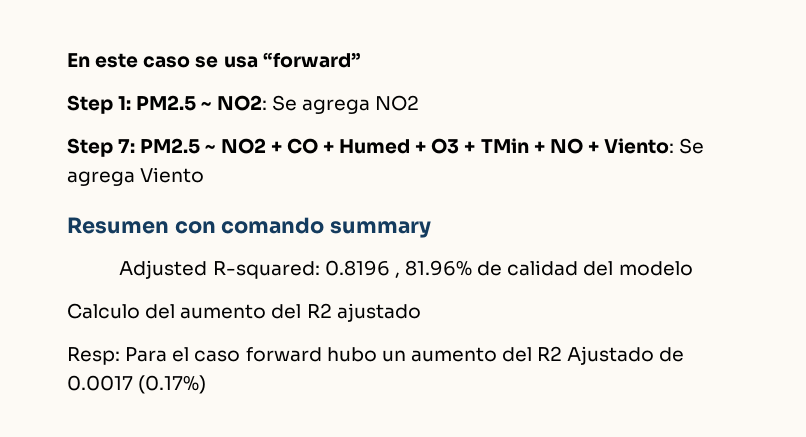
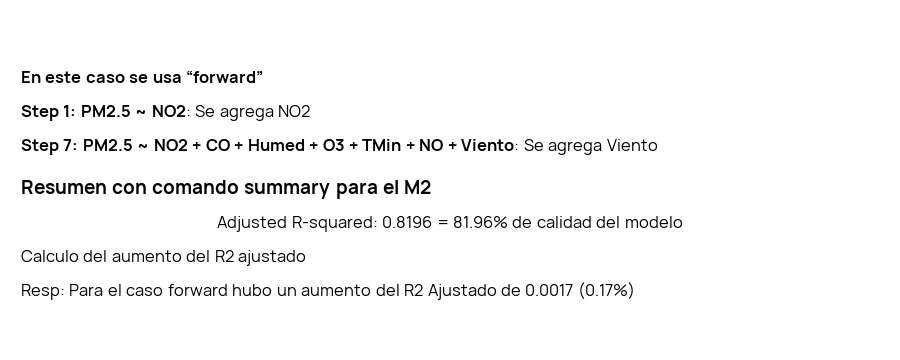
- Resumen con comando summary
+ Resumen con comando summary para el M2
- Adjusted R-squared: 0.8196 , 81.96% de calidad del modelo
+ Adjusted R-squared: 0.8196 = 81.96% de calidad del modelo

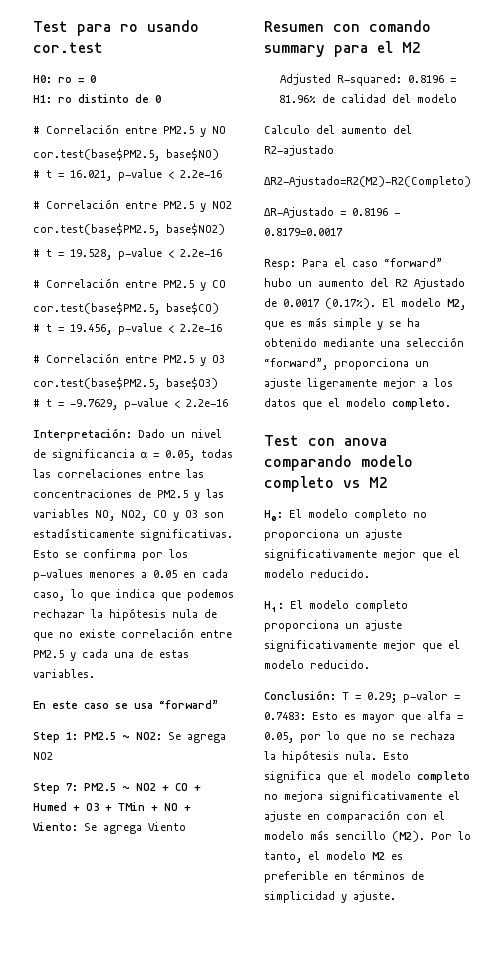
+ Test para ro usando cor.test
+ H0: ro = 0
+ H1: ro distinto de 0
+ # Correlación entre PM2.5 y NO
+ cor.test(base$PM2.5, base$NO)
+ # t = 16.021, p-value < 2.2e-16
+ # Correlación entre PM2.5 y NO2
+ cor.test(base$PM2.5, base$NO2)
+ # t = 19.528, p-value < 2.2e-16
+ # Correlación entre PM2.5 y CO
+ cor.test(base$PM2.5, base$CO)
+ # t = 19.456, p-value < 2.2e-16
+ # Correlación entre PM2.5 y O3
+ cor.test(base$PM2.5, base$O3)
+ # t = -9.7629, p-value < 2.2e-16
+ Interpretación: Dado un nivel de significancia α = 0.05, todas las correlaciones entre las concentraciones de PM2.5 y las variables NO, NO2, CO y O3 son estadísticamente significativas. Esto se confirma por los p-values menores a 0.05 en cada caso, lo que indica que podemos rechazar la hipótesis nula de que no existe correlación entre PM2.5 y cada una de estas variables.
- Calculo del aumento del R2 ajustado
+ Calculo del aumento del R2-ajustado
+ ΔR2-Ajustado=R2(M2)−R2(Completo)
+ ΔR-Ajustado = 0.8196 − 0.8179=0.0017
- Resp: Para el caso forward hubo un aumento del R2 Ajustado de 0.0017 (0.17%)
+ Resp: Para el caso “forward” hubo un aumento del R2 Ajustado de 0.0017 (0.17%). El modelo M2, que es más simple y se ha obtenido mediante una selección “forward”, proporciona un ajuste ligeramente mejor a los datos que el modelo completo.
+ Test con anova comparando modelo completo vs M2
+ H₀: El modelo completo no proporciona un ajuste significativamente mejor que el modelo reducido.
+ H₁: El modelo completo proporciona un ajuste significativamente mejor que el modelo reducido.
+ Conclusión: T = 0.29; p-valor = 0.7483: Esto es mayor que alfa = 0.05, por lo que no se rechaza la hipótesis nula. Esto significa que el modelo completo no mejora significativamente el ajuste en comparación con el modelo más sencillo (M2). Por lo tanto, el modelo M2 es preferible en términos de simplicidad y ajuste.

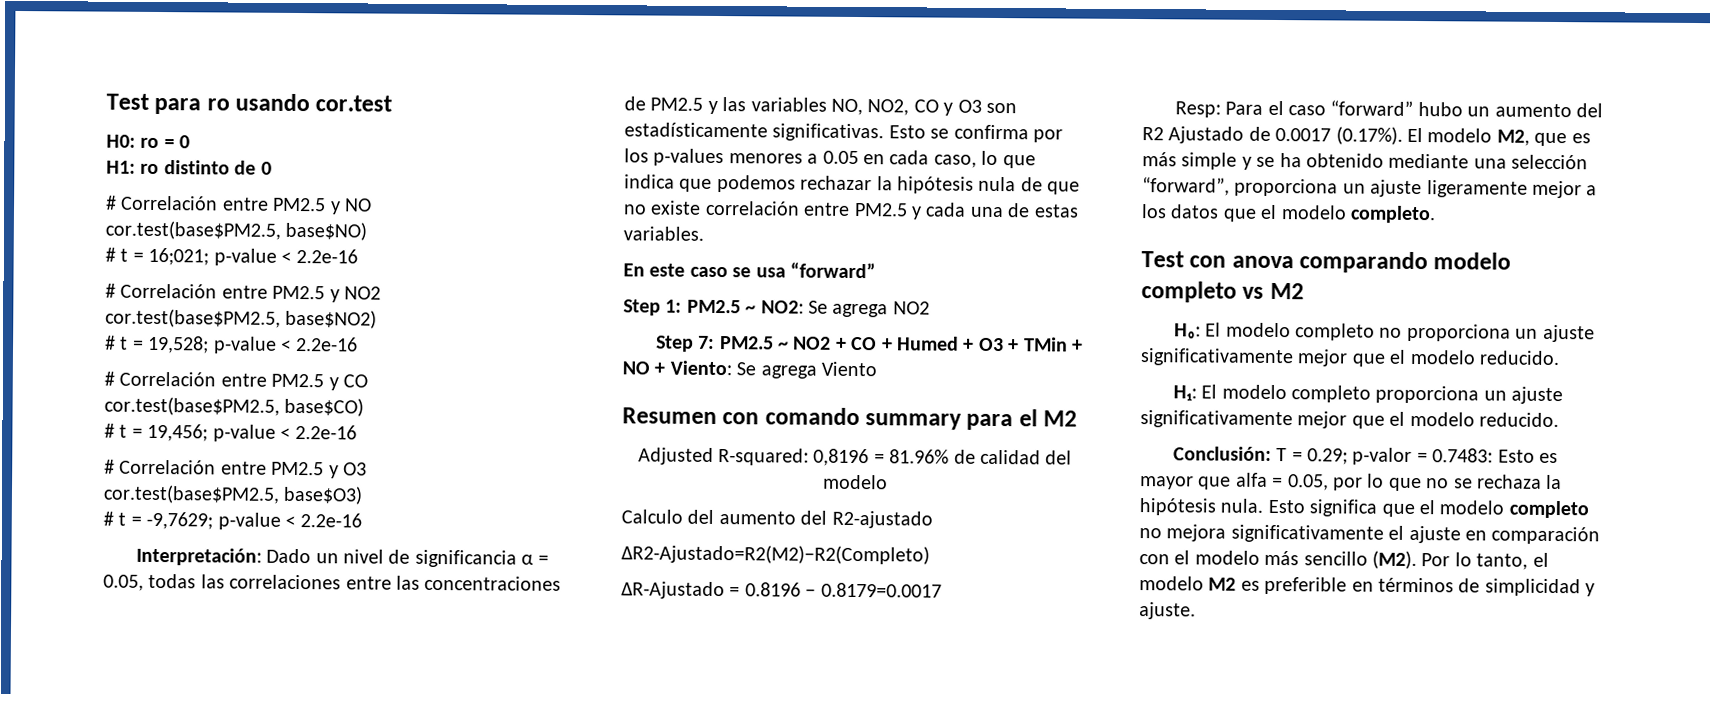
- # t = 16.021, p-value < 2.2e-16
+ # t = 16;021; p-value < 2.2e-16
- # t = 19.528, p-value < 2.2e-16
+ # t = 19,528; p-value < 2.2e-16
- # t = 19.456, p-value < 2.2e-16
+ # t = 19,456; p-value < 2.2e-16
- # t = -9.7629, p-value < 2.2e-16
+ # t = -9,7629; p-value < 2.2e-16
- Adjusted R-squared: 0.8196 = 81.96% de calidad del modelo
+ Adjusted R-squared: 0,8196 = 81.96% de calidad del modelo

